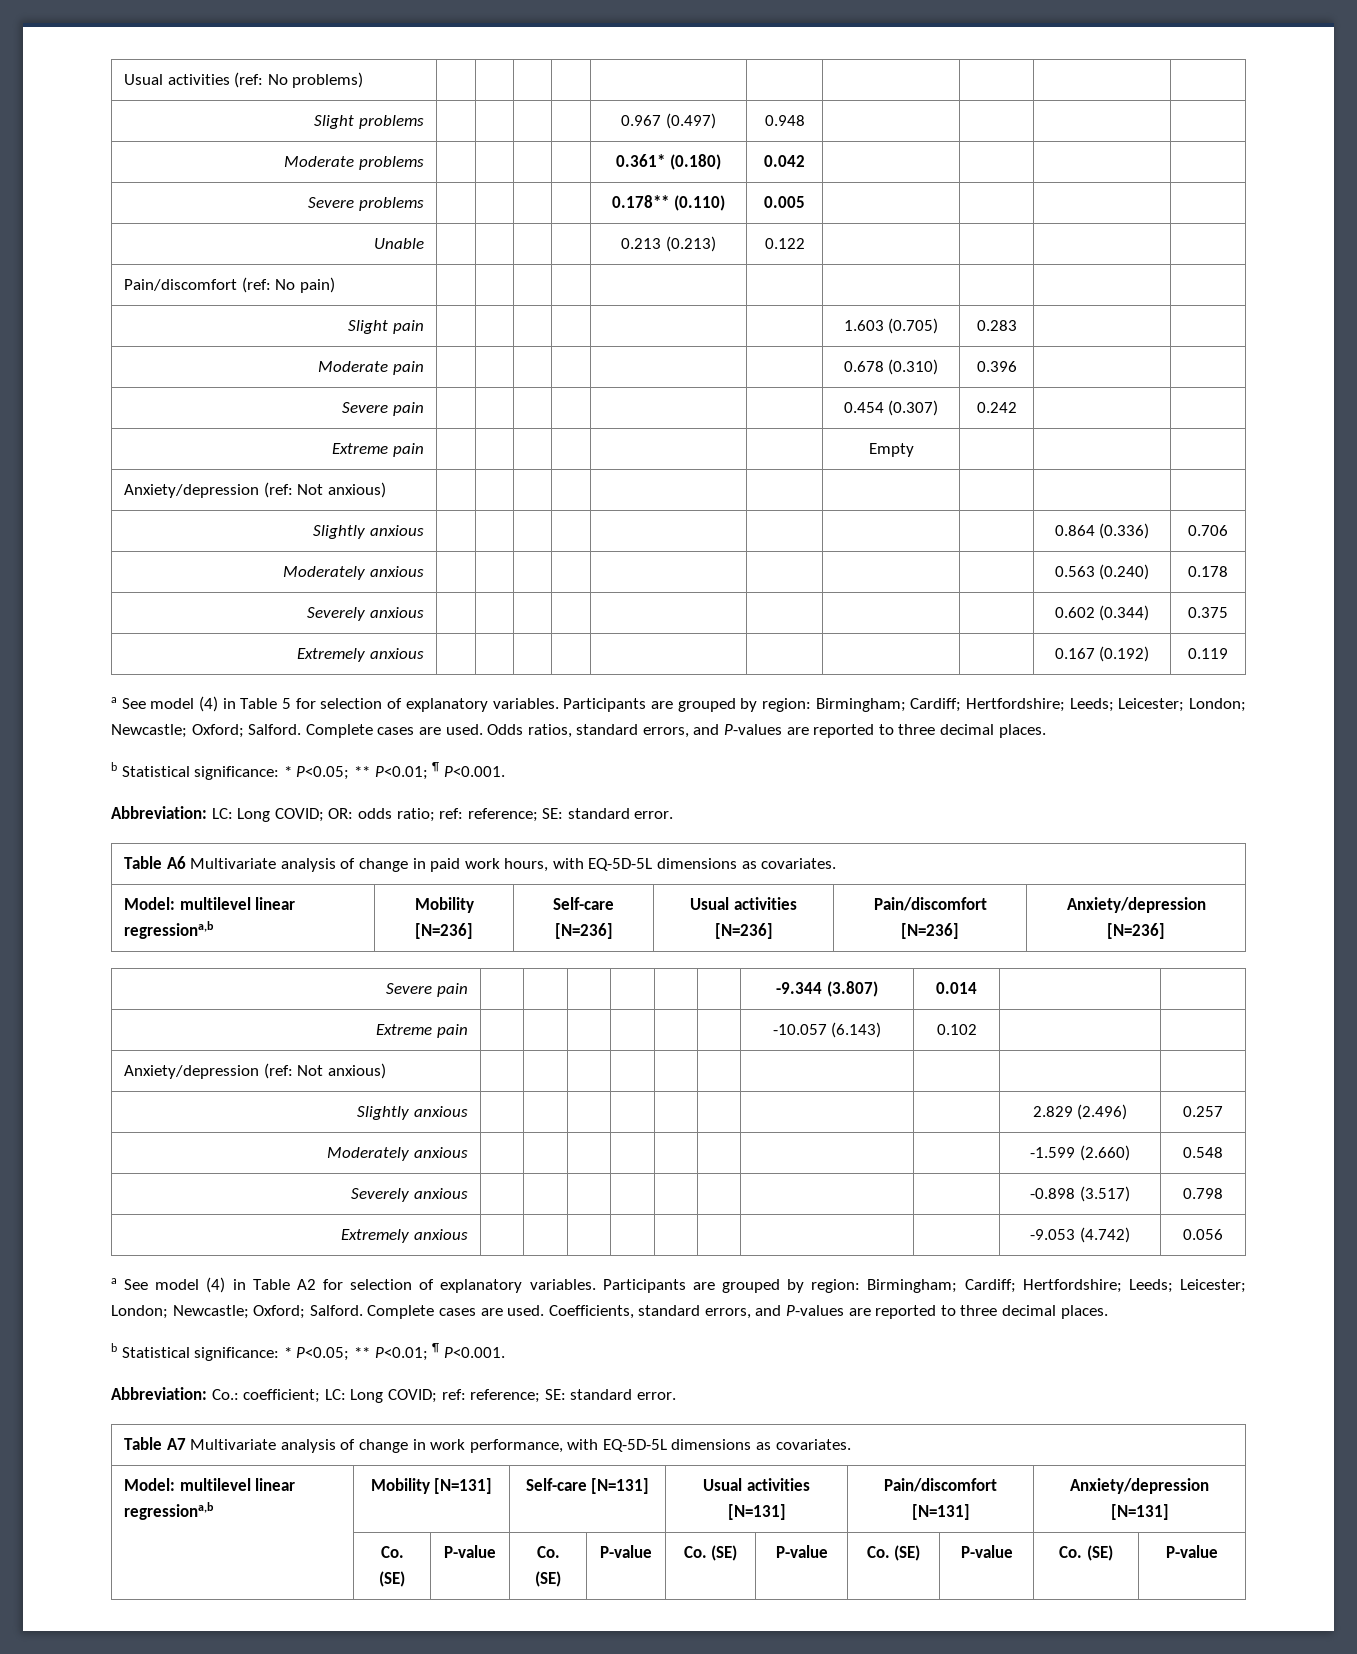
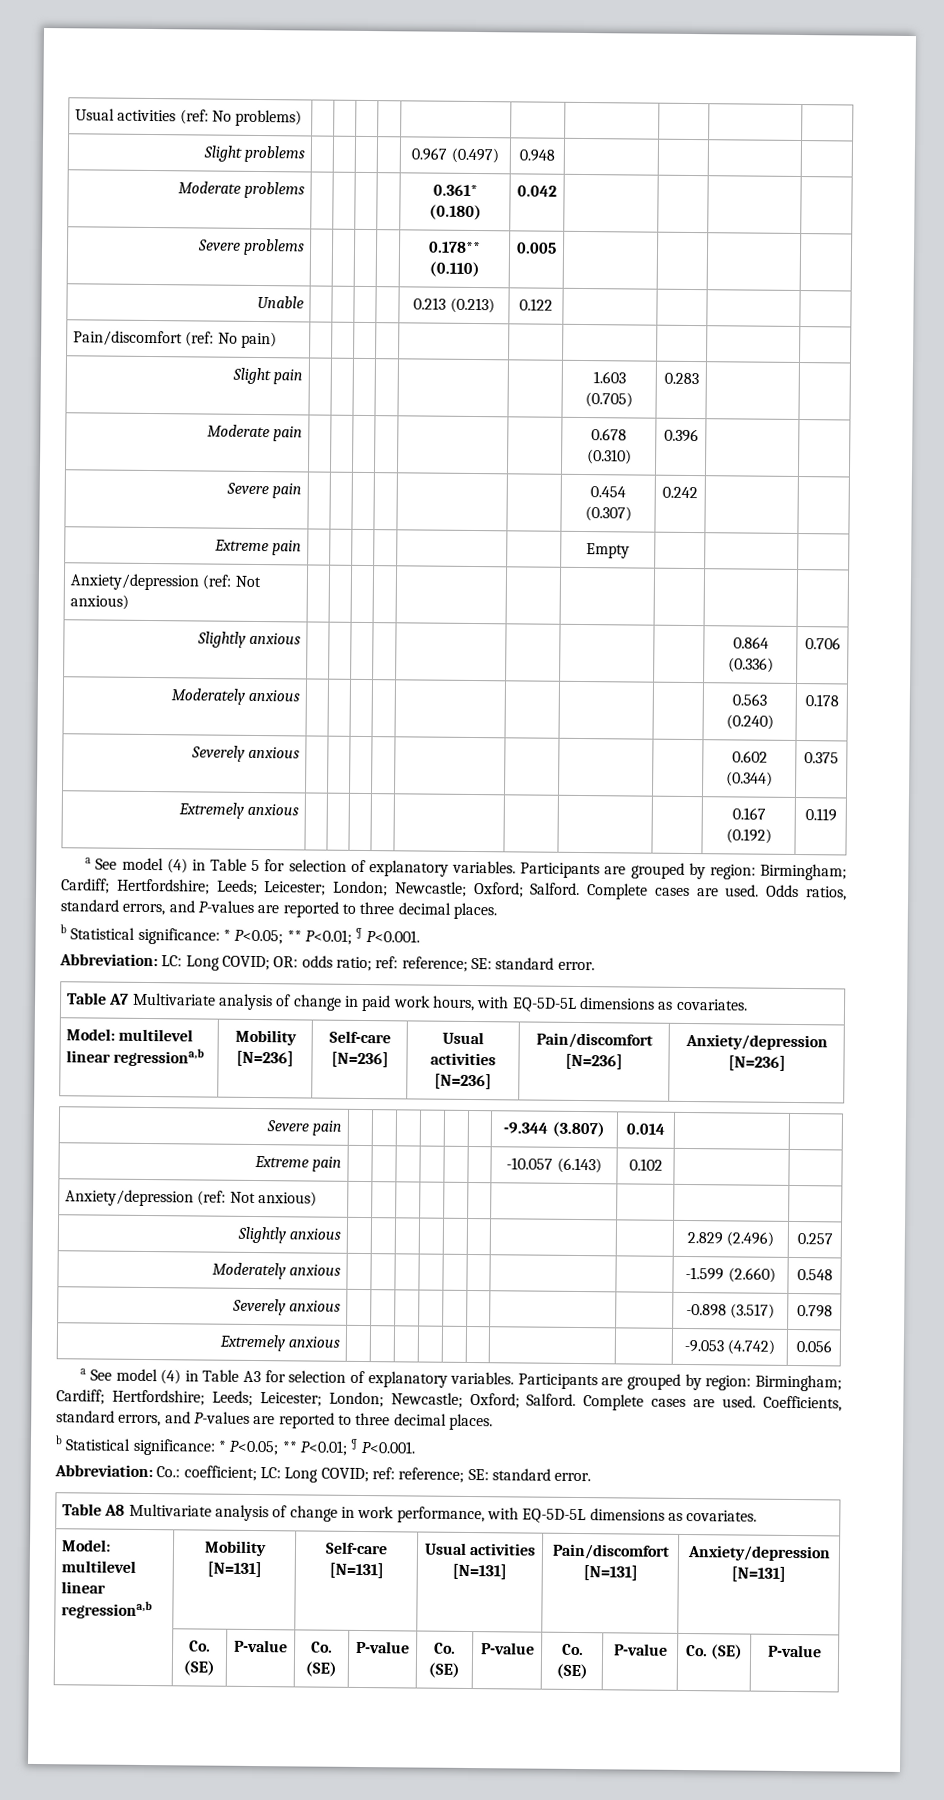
- Table A6 Multivariate analysis of change in paid work hours, with EQ-5D-5L dimensions as covariates.
+ Table A7 Multivariate analysis of change in paid work hours, with EQ-5D-5L dimensions as covariates.
- a See model (4) in Table A2 for selection of explanatory variables.
+ a See model (4) in Table A3 for selection of explanatory variables.
- Table A7 Multivariate analysis of change in work performance, with EQ-5D-5L dimensions as covariates.
+ Table A8 Multivariate analysis of change in work performance, with EQ-5D-5L dimensions as covariates.

